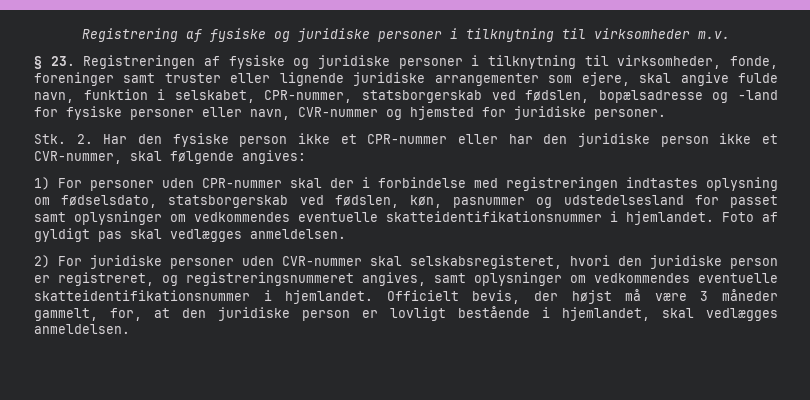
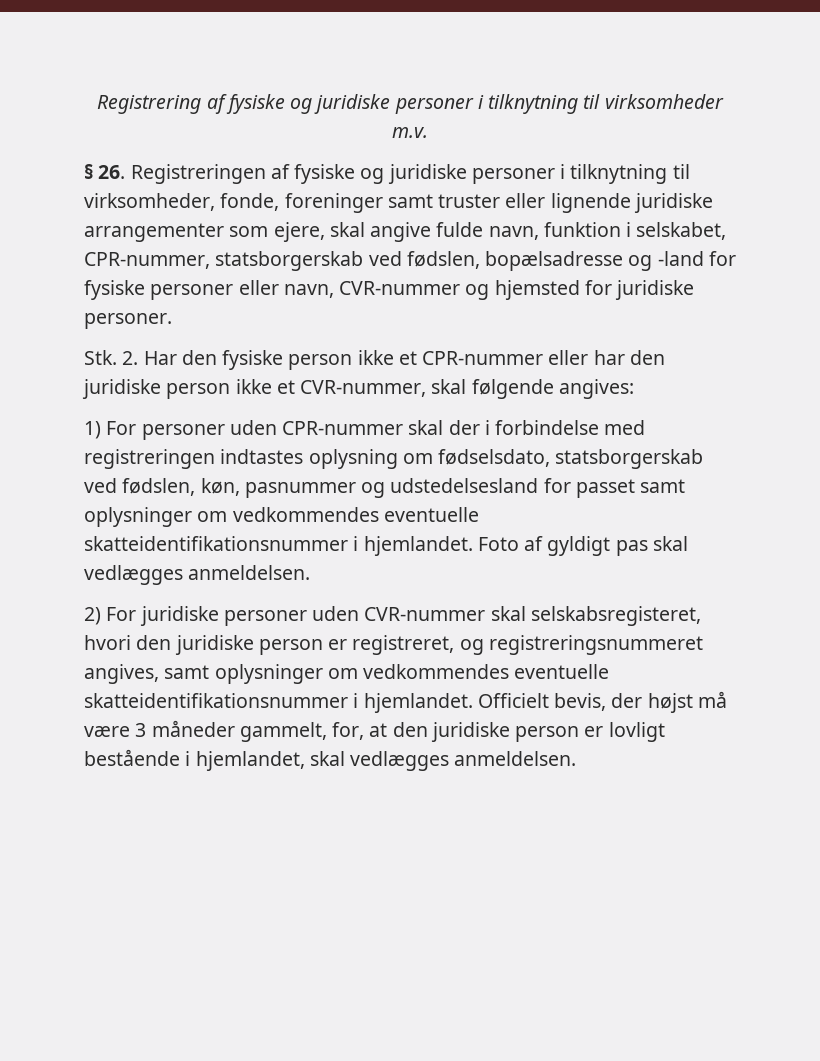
- § 23. Registreringen af fysiske og juridiske personer i tilknytning til virksomheder, fonde, foreninger samt truster eller lignende juridiske arrangementer som ejere, skal angive fulde navn, funktion i selskabet, CPR-nummer, statsborgerskab ved fødslen, bopælsadresse og -land for fysiske personer eller navn, CVR-nummer og hjemsted for juridiske personer.
+ § 26. Registreringen af fysiske og juridiske personer i tilknytning til virksomheder, fonde, foreninger samt truster eller lignende juridiske arrangementer som ejere, skal angive fulde navn, funktion i selskabet, CPR-nummer, statsborgerskab ved fødslen, bopælsadresse og -land for fysiske personer eller navn, CVR-nummer og hjemsted for juridiske personer.

